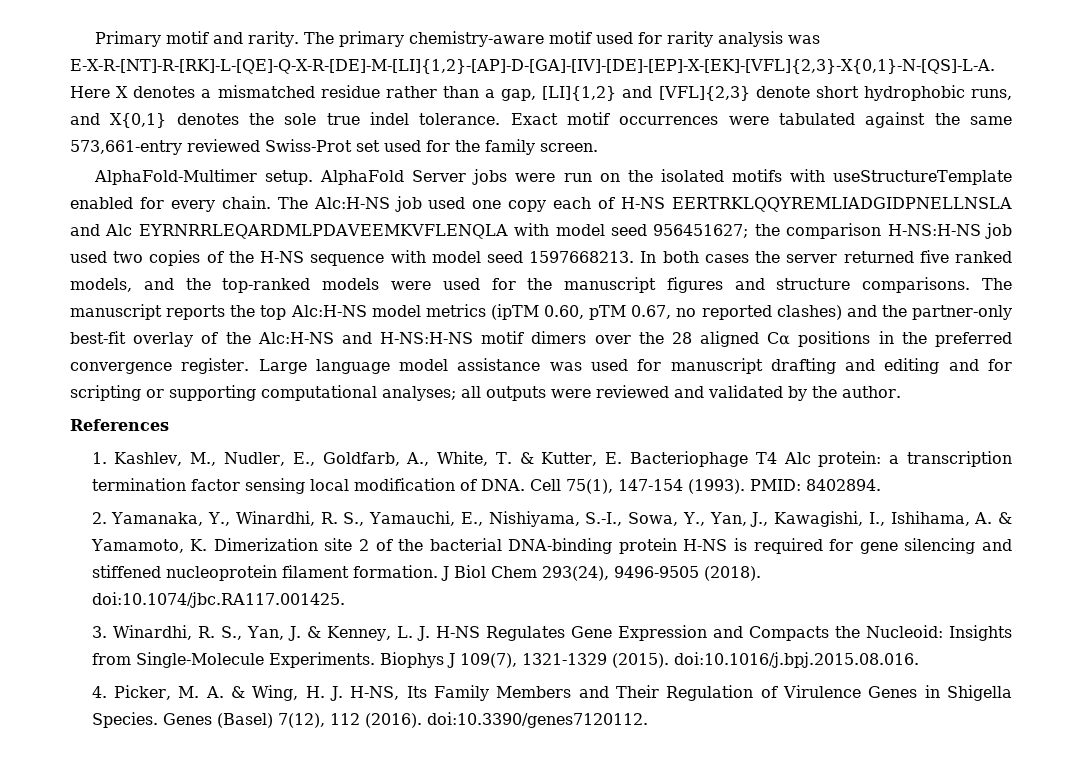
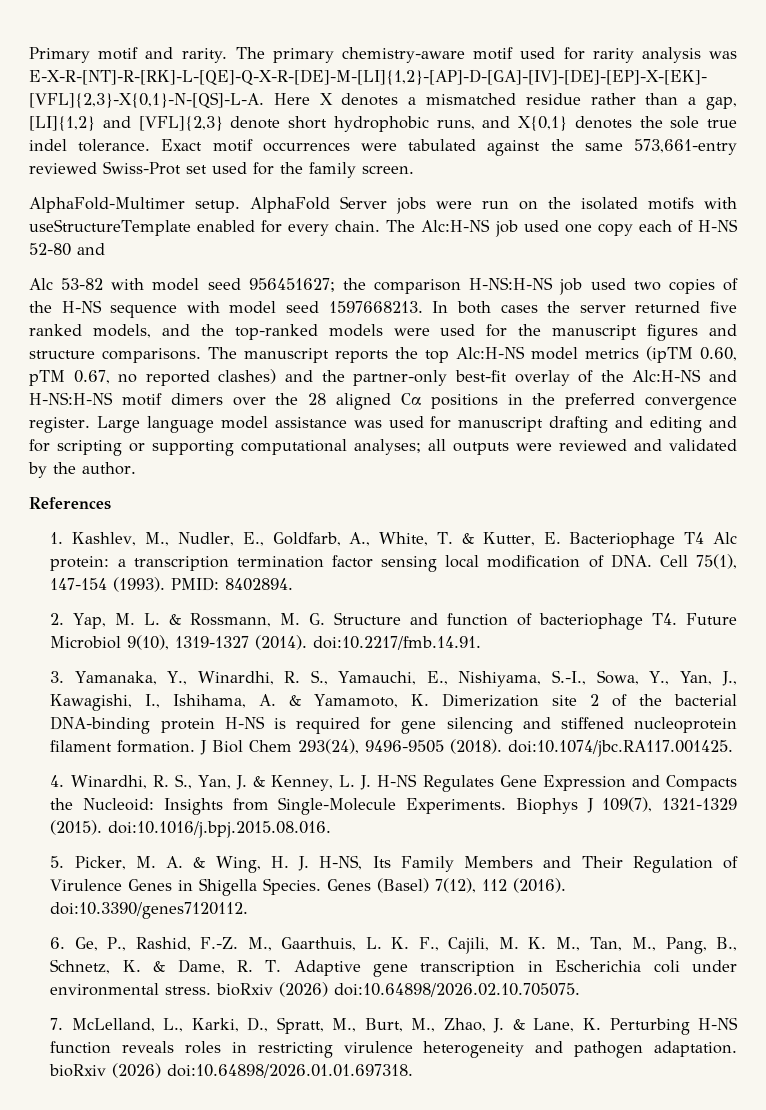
- The Alc:H-NS job used one copy each of H-NS EERTRKLQQYREMLIADGIDPNELLNSLA and Alc EYRNRRLEQARDMLPDAVEEMKVFLENQLA with model seed 956451627; the comparison H-NS:H-NS job used two copies of the H-NS sequence with model seed 1597668213.
+ The Alc:H-NS job used one copy each of H-NS 52-80 and
+ Alc 53-82 with model seed 956451627; the comparison H-NS:H-NS job used two copies of the H-NS sequence with model seed 1597668213.
- 2. Yamanaka, Y., Winardhi, R. S., Yamauchi, E., Nishiyama, S.-I., Sowa, Y., Yan, J., Kawagishi, I., Ishihama, A. & Yamamoto, K. Dimerization site 2 of the bacterial DNA-binding protein H-NS is required for gene silencing and stiffened nucleoprotein filament formation.
+ 2. Yap, M. L. & Rossmann, M. G. Structure and function of bacteriophage T4. Future Microbiol 9(10), 1319-1327 (2014). doi:10.2217/fmb.14.91.
+ 3. Yamanaka, Y., Winardhi, R. S., Yamauchi, E., Nishiyama, S.-I., Sowa, Y., Yan, J., Kawagishi, I., Ishihama, A. & Yamamoto, K. Dimerization site 2 of the bacterial DNA-binding protein H-NS is required for gene silencing and stiffened nucleoprotein filament formation.
- 3. Winardhi, R. S., Yan, J. & Kenney, L. J. H-NS Regulates Gene Expression and Compacts the Nucleoid: Insights from Single-Molecule Experiments.
+ 4. Winardhi, R. S., Yan, J. & Kenney, L. J. H-NS Regulates Gene Expression and Compacts the Nucleoid: Insights from Single-Molecule Experiments.
- 4. Picker, M. A. & Wing, H. J. H-NS, Its Family Members and Their Regulation of Virulence Genes in Shigella Species.
+ 5. Picker, M. A. & Wing, H. J. H-NS, Its Family Members and Their Regulation of Virulence Genes in Shigella Species.
+ 6. Ge, P., Rashid, F.-Z. M., Gaarthuis, L. K. F., Cajili, M. K. M., Tan, M., Pang, B., Schnetz, K. & Dame, R. T. Adaptive gene transcription in Escherichia coli under environmental stress. bioRxiv (2026) doi:10.64898/2026.02.10.705075.
+ 7. McLelland, L., Karki, D., Spratt, M., Burt, M., Zhao, J. & Lane, K. Perturbing H-NS function reveals roles in restricting virulence heterogeneity and pathogen adaptation. bioRxiv (2026) doi:10.64898/2026.01.01.697318.

